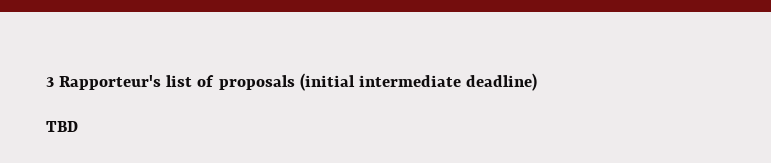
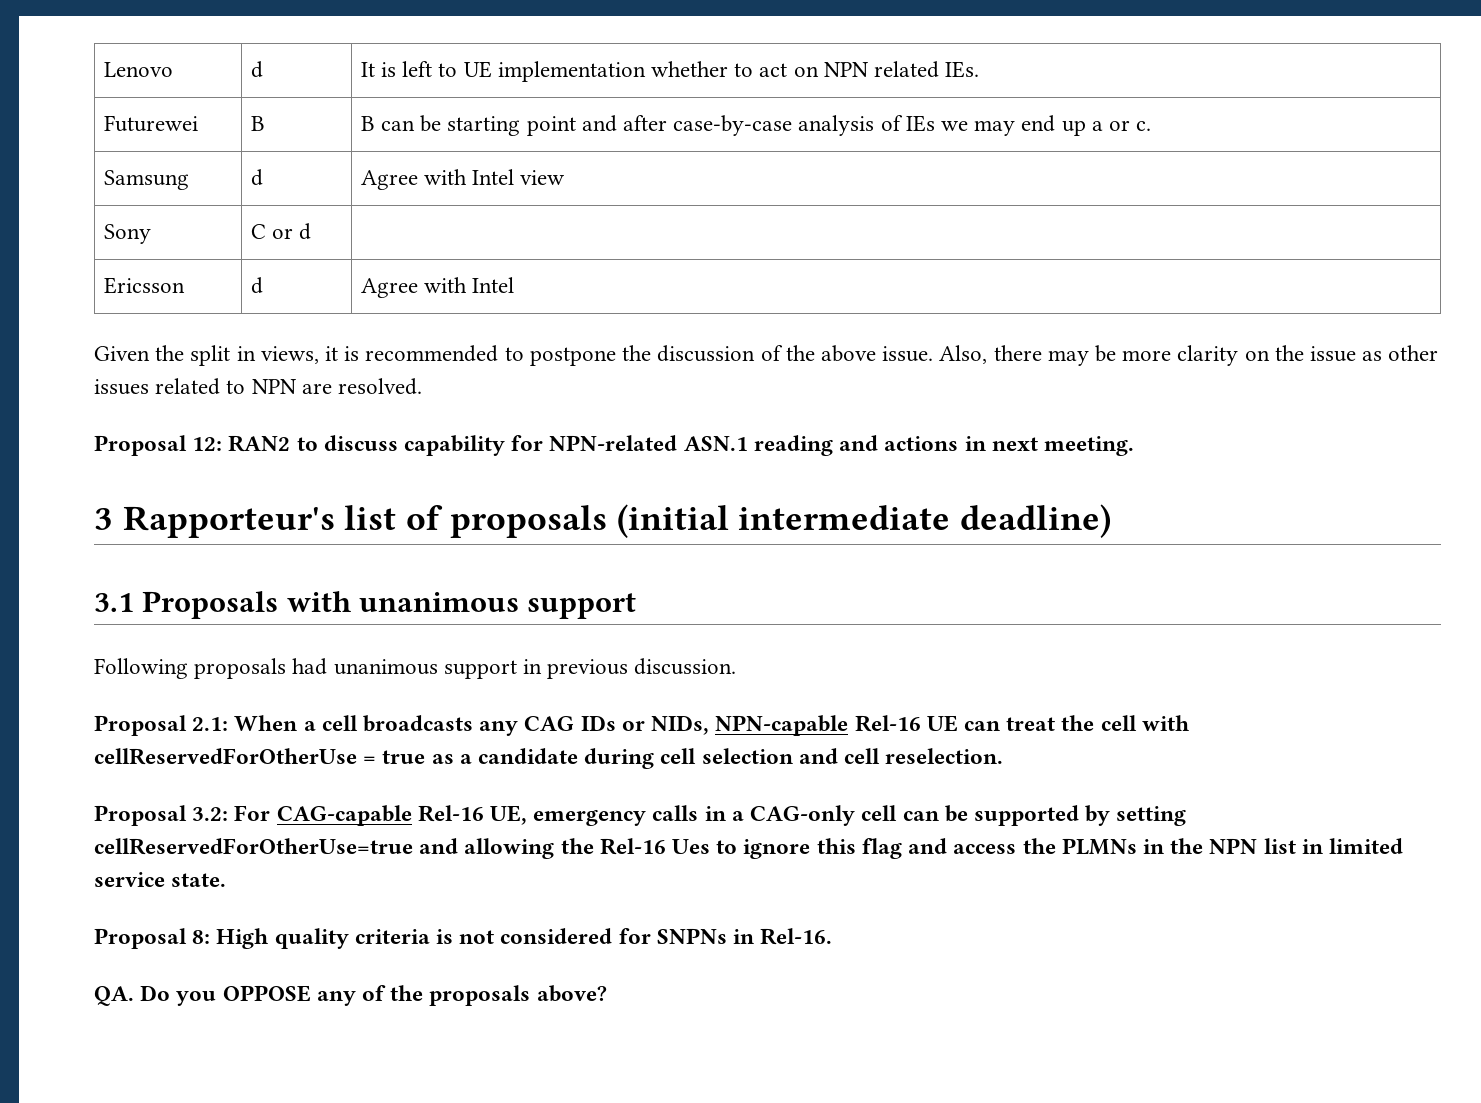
+ Lenovo | d | It is left to UE implementation whether to act on NPN related IEs.
+ Futurewei | B | B can be starting point and after case-by-case analysis of IEs we may end up a or c.
+ Samsung | d | Agree with Intel view
+ Sony | C or d |
+ Ericsson | d | Agree with Intel
+ Given the split in views, it is recommended to postpone the discussion of the above issue. Also, there may be more clarity on the issue as other issues related to NPN are resolved.
+ Proposal 12: RAN2 to discuss capability for NPN-related ASN.1 reading and actions in next meeting.
- TBD
+ 3.1 Proposals with unanimous support
+ Following proposals had unanimous support in previous discussion.
+ Proposal 2.1: When a cell broadcasts any CAG IDs or NIDs, NPN-capable Rel-16 UE can treat the cell with cellReservedForOtherUse = true as a candidate during cell selection and cell reselection.
+ Proposal 3.2: For CAG-capable Rel-16 UE, emergency calls in a CAG-only cell can be supported by setting cellReservedForOtherUse=true and allowing the Rel-16 Ues to ignore this flag and access the PLMNs in the NPN list in limited service state.
+ Proposal 8: High quality criteria is not considered for SNPNs in Rel-16.
+ QA. Do you OPPOSE any of the proposals above?

